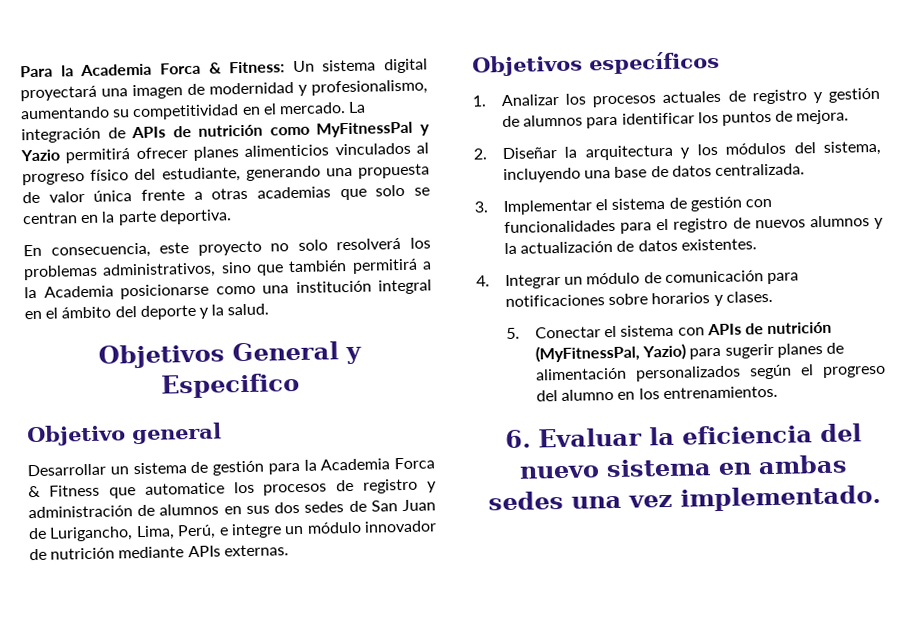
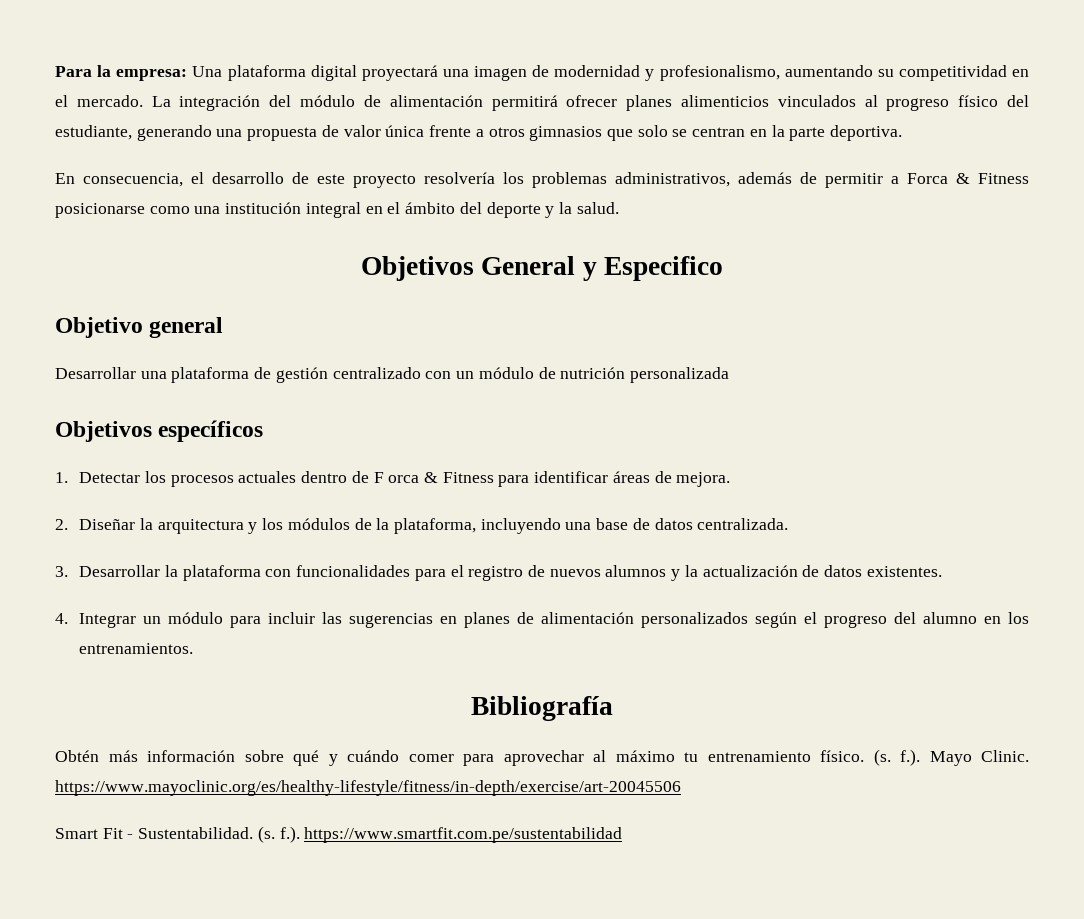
- Para la Academia Forca & Fitness: Un sistema digital proyectará una imagen de modernidad y profesionalismo, aumentando su competitividad en el mercado.
+ Para la empresa: Una plataforma digital proyectará una imagen de modernidad y profesionalismo, aumentando su competitividad en el mercado.
- La integración de APIs de nutrición como MyFitnessPal y Yazio permitirá ofrecer planes alimenticios vinculados al progreso físico del estudiante, generando una propuesta de valor única frente a otras academias que solo se centran en la parte deportiva.
+ La integración del módulo de alimentación permitirá ofrecer planes alimenticios vinculados al progreso físico del estudiante, generando una propuesta de valor única frente a otros gimnasios que solo se centran en la parte deportiva.
- En consecuencia, este proyecto no solo resolverá los problemas administrativos, sino que también permitirá a la Academia posicionarse como una institución integral en el ámbito del deporte y la salud.
+ En consecuencia, el desarrollo de este proyecto resolvería los problemas administrativos, además de permitir a Forca & Fitness posicionarse como una institución integral en el ámbito del deporte y la salud.
- Desarrollar un sistema de gestión para la Academia Forca & Fitness que automatice los procesos de registro y administración de alumnos en sus dos sedes de San Juan de Lurigancho, Lima, Perú, e integre un módulo innovador de nutrición mediante APIs externas.
+ Desarrollar una plataforma de gestión centralizado con un módulo de nutrición personalizada
- 1. Analizar los procesos actuales de registro y gestión de alumnos para identificar los puntos de mejora.
+ 1. Detectar los procesos actuales dentro de F orca & Fitness para identificar áreas de mejora.
- 2. Diseñar la arquitectura y los módulos del sistema, incluyendo una base de datos centralizada.
+ 2. Diseñar la arquitectura y los módulos de la plataforma, incluyendo una base de datos centralizada.
- 3. Implementar el sistema de gestión con funcionalidades para el registro de nuevos alumnos y la actualización de datos existentes.
+ 3. Desarrollar la plataforma con funcionalidades para el registro de nuevos alumnos y la actualización de datos existentes.
- 4. Integrar un módulo de comunicación para notificaciones sobre horarios y clases.
- 5. Conectar el sistema con APIs de nutrición (MyFitnessPal, Yazio) para sugerir planes de alimentación personalizados según el progreso del alumno en los entrenamientos.
+ 4. Integrar un módulo para incluir las sugerencias en planes de alimentación personalizados según el progreso del alumno en los entrenamientos.
- 6. Evaluar la eficiencia del nuevo sistema en ambas sedes una vez implementado.
+ Bibliografía
+ Obtén más información sobre qué y cuándo comer para aprovechar al máximo tu entrenamiento físico. (s. f.). Mayo Clinic. https://www.mayoclinic.org/es/healthy-lifestyle/fitness/in-depth/exercise/art-20045506
+ Smart Fit - Sustentabilidad. (s. f.). https://www.smartfit.com.pe/sustentabilidad

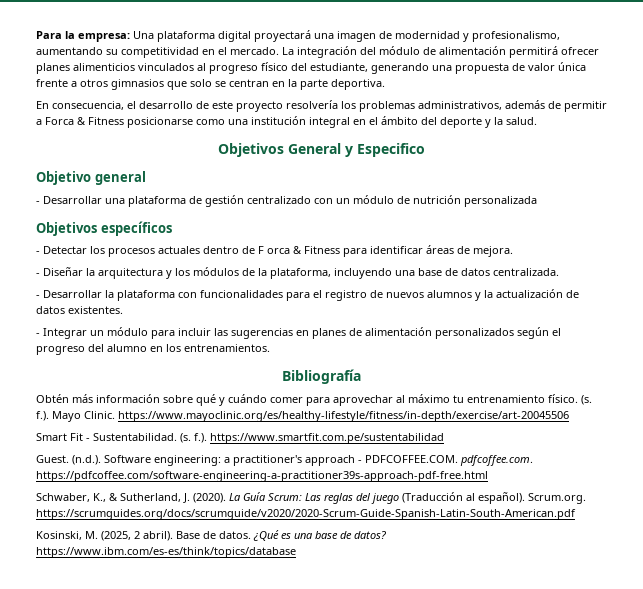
- Desarrollar una plataforma de gestión centralizado con un módulo de nutrición personalizada
+ - Desarrollar una plataforma de gestión centralizado con un módulo de nutrición personalizada
- 1. Detectar los procesos actuales dentro de F orca & Fitness para identificar áreas de mejora.
+ - Detectar los procesos actuales dentro de F orca & Fitness para identificar áreas de mejora.
- 2. Diseñar la arquitectura y los módulos de la plataforma, incluyendo una base de datos centralizada.
+ - Diseñar la arquitectura y los módulos de la plataforma, incluyendo una base de datos centralizada.
- 3. Desarrollar la plataforma con funcionalidades para el registro de nuevos alumnos y la actualización de datos existentes.
+ - Desarrollar la plataforma con funcionalidades para el registro de nuevos alumnos y la actualización de datos existentes.
- 4. Integrar un módulo para incluir las sugerencias en planes de alimentación personalizados según el progreso del alumno en los entrenamientos.
+ - Integrar un módulo para incluir las sugerencias en planes de alimentación personalizados según el progreso del alumno en los entrenamientos.
+ Guest. (n.d.). Software engineering: a practitioner's approach - PDFCOFFEE.COM. pdfcoffee.com. https://pdfcoffee.com/software-engineering-a-practitioner39s-approach-pdf-free.html
+ Schwaber, K., & Sutherland, J. (2020). La Guía Scrum: Las reglas del juego (Traducción al español). Scrum.org. https://scrumguides.org/docs/scrumguide/v2020/2020-Scrum-Guide-Spanish-Latin-South-American.pdf
+ Kosinski, M. (2025, 2 abril). Base de datos. ¿Qué es una base de datos? https://www.ibm.com/es-es/think/topics/database

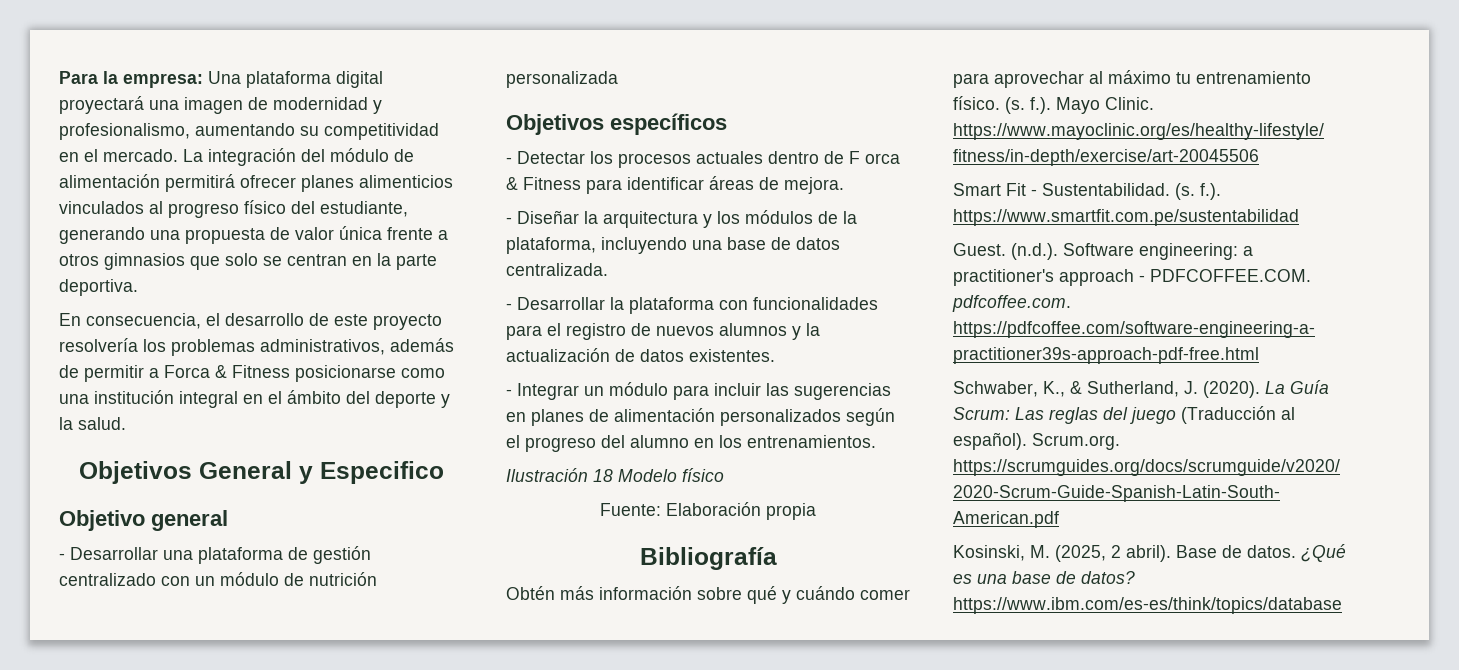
+ Ilustración 18 Modelo físico
+ Fuente: Elaboración propia

